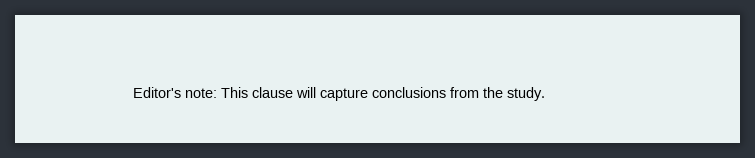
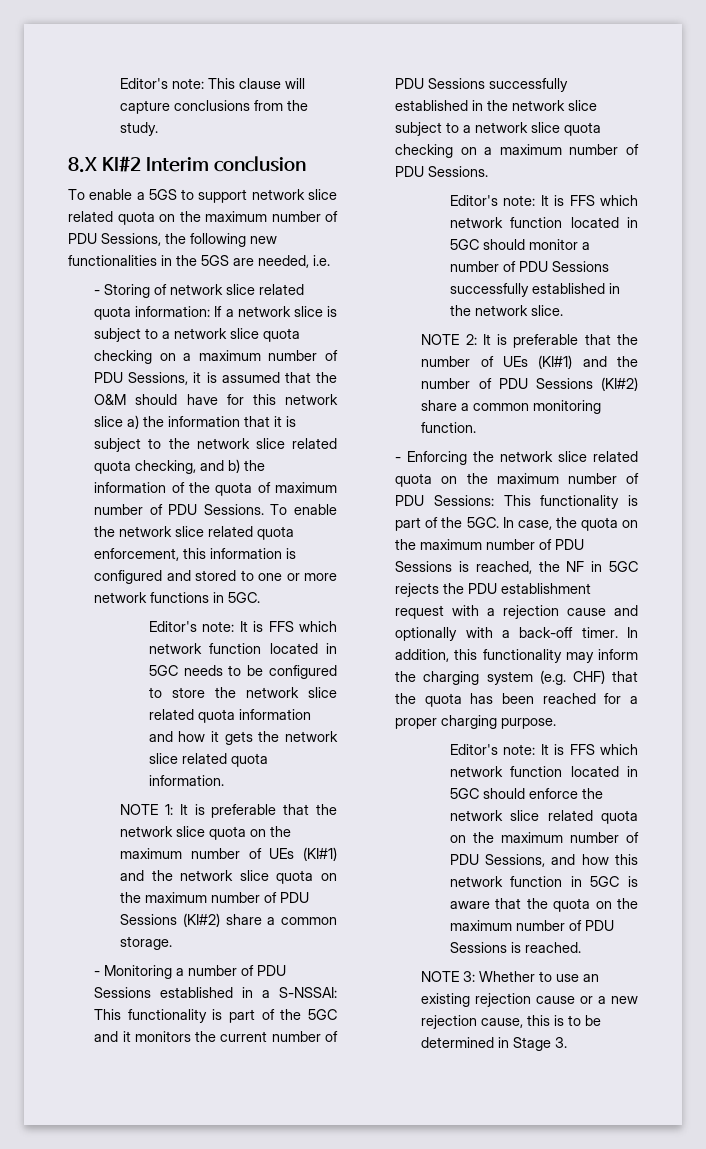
+ 8.X KI#2 Interim conclusion
+ To enable a 5GS to support network slice related quota on the maximum number of PDU Sessions, the following new functionalities in the 5GS are needed, i.e.
+ - Storing of network slice related quota information: If a network slice is subject to a network slice quota checking on a maximum number of PDU Sessions, it is assumed that the O&M should have for this network slice a) the information that it is subject to the network slice related quota checking, and b) the information of the quota of maximum number of PDU Sessions. To enable the network slice related quota enforcement, this information is configured and stored to one or more network functions in 5GC.
+ Editor's note: It is FFS which network function located in 5GC needs to be configured to store the network slice related quota information and how it gets the network slice related quota information.
+ NOTE 1: It is preferable that the network slice quota on the maximum number of UEs (KI#1) and the network slice quota on the maximum number of PDU Sessions (KI#2) share a common storage.
+ - Monitoring a number of PDU Sessions established in a S-NSSAI: This functionality is part of the 5GC and it monitors the current number of PDU Sessions successfully established in the network slice subject to a network slice quota checking on a maximum number of PDU Sessions.
+ Editor's note: It is FFS which network function located in 5GC should monitor a number of PDU Sessions successfully established in the network slice.
+ NOTE 2: It is preferable that the number of UEs (KI#1) and the number of PDU Sessions (KI#2) share a common monitoring function.
+ - Enforcing the network slice related quota on the maximum number of PDU Sessions: This functionality is part of the 5GC. In case, the quota on the maximum number of PDU Sessions is reached, the NF in 5GC rejects the PDU establishment request with a rejection cause and optionally with a back-off timer. In addition, this functionality may inform the charging system (e.g. CHF) that the quota has been reached for a proper charging purpose.
+ Editor's note: It is FFS which network function located in 5GC should enforce the network slice related quota on the maximum number of PDU Sessions, and how this network function in 5GC is aware that the quota on the maximum number of PDU Sessions is reached.
+ NOTE 3: Whether to use an existing rejection cause or a new rejection cause, this is to be determined in Stage 3.

